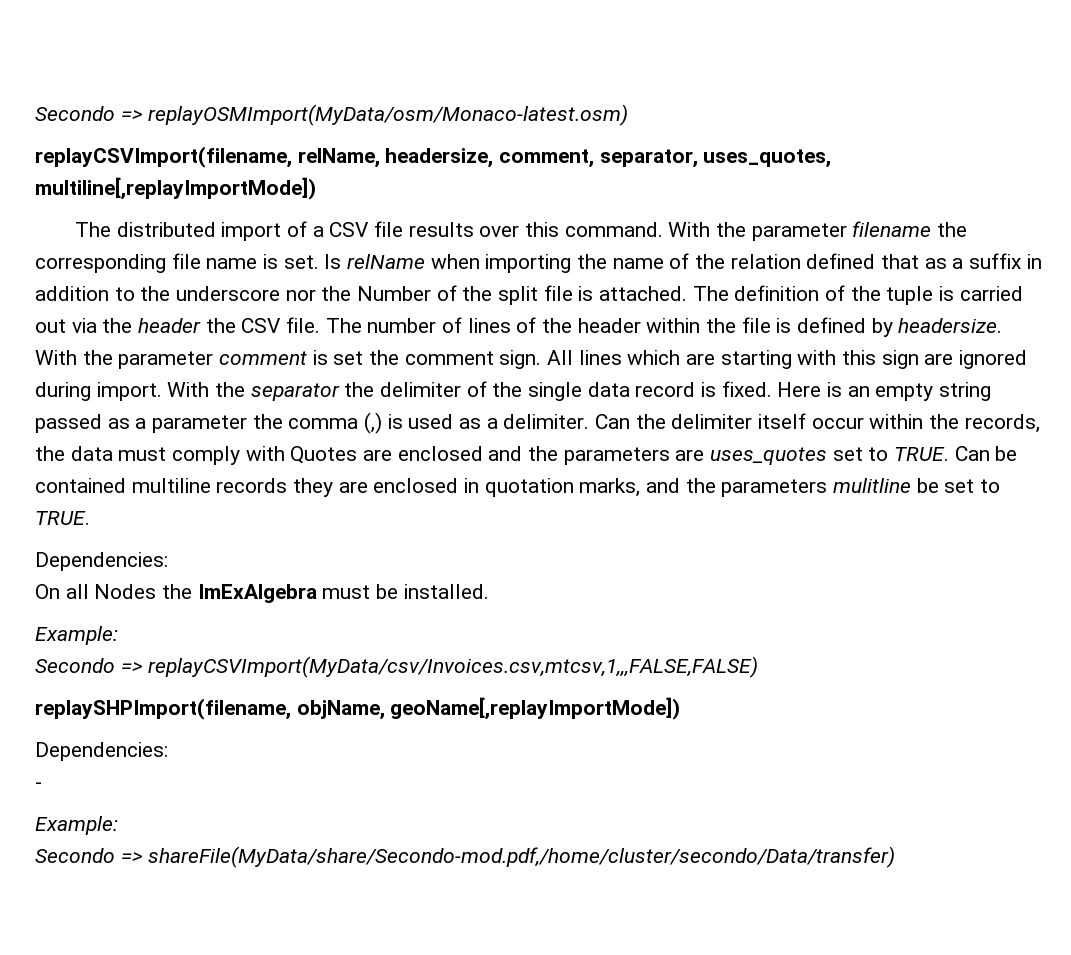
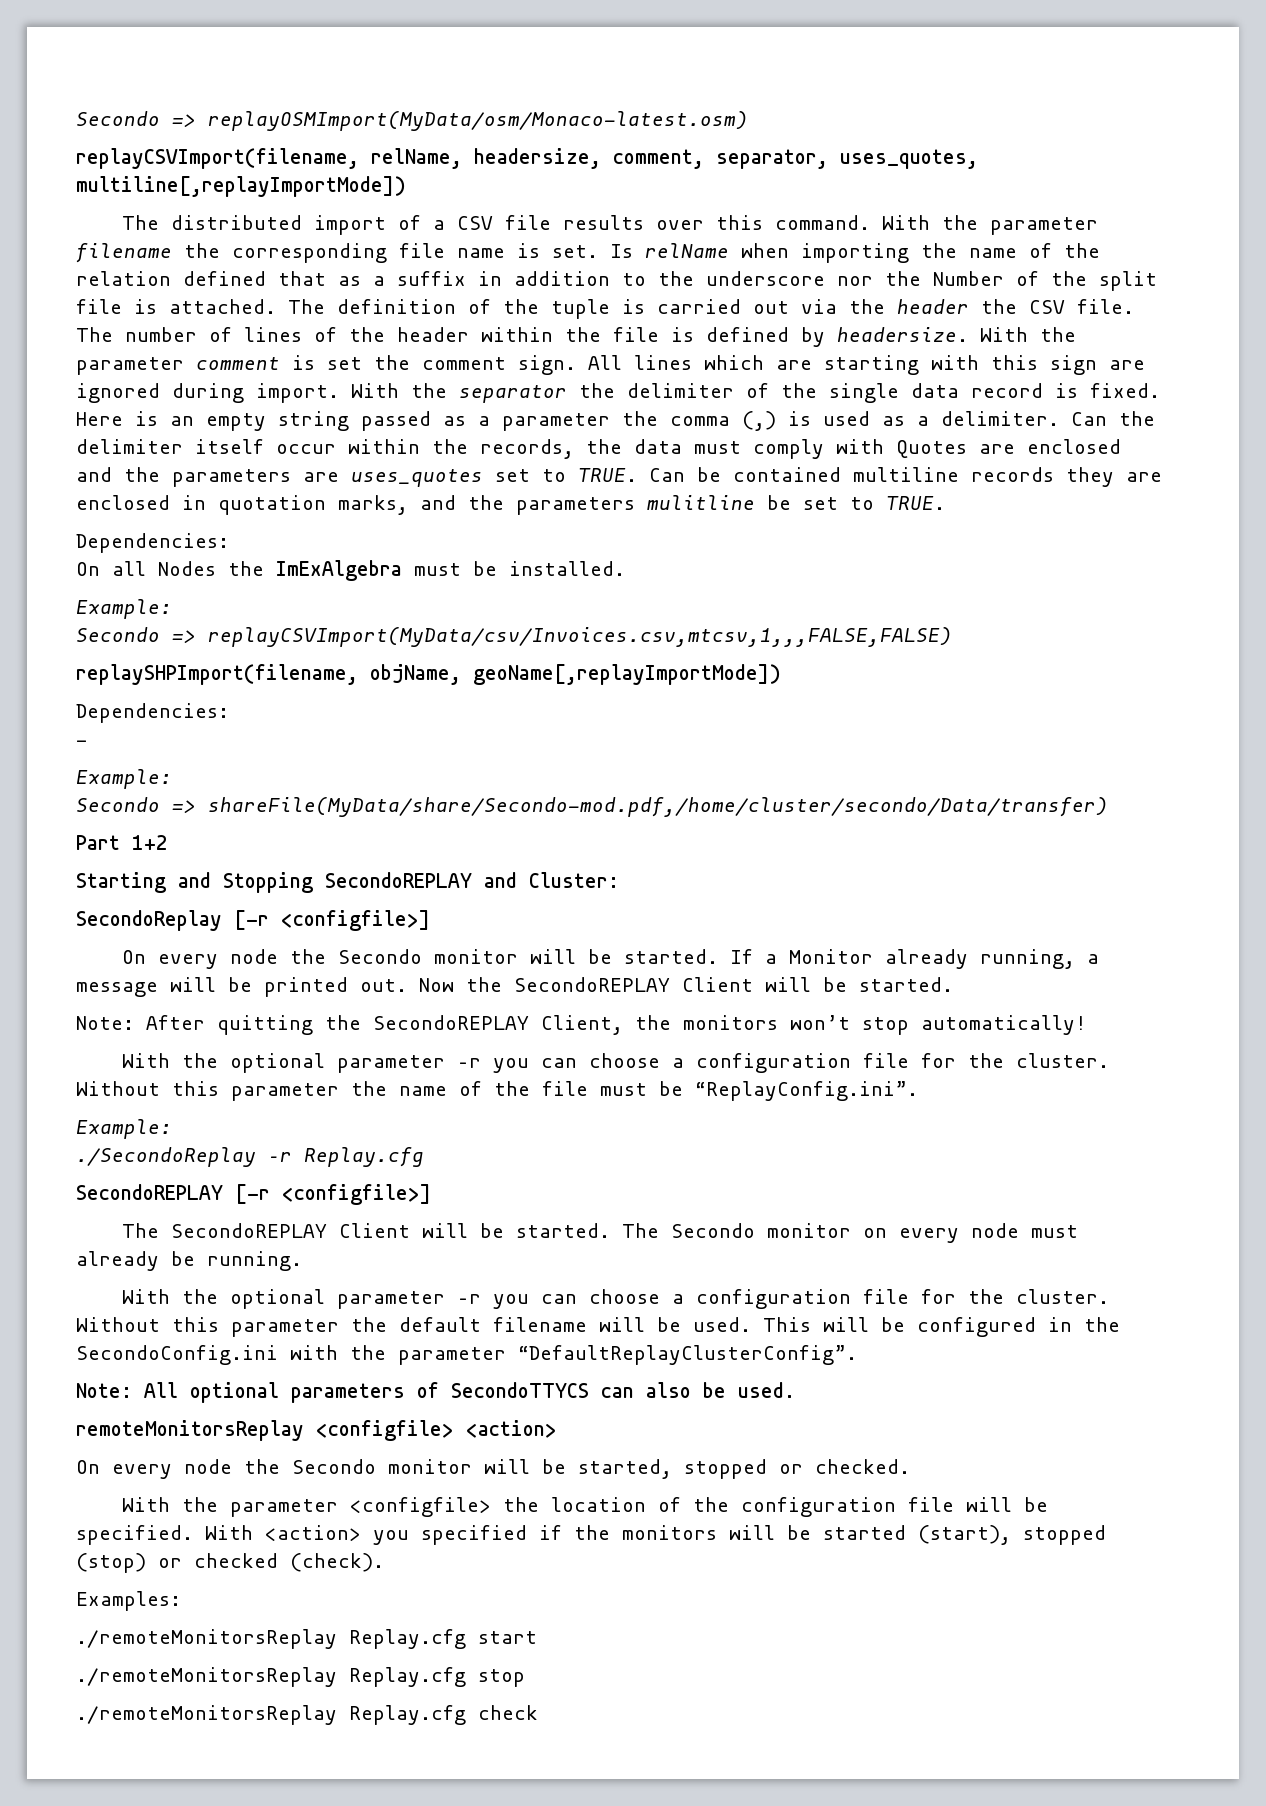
+ Part 1+2
+ Starting and Stopping SecondoREPLAY and Cluster:
+ SecondoReplay [-r <configfile>]
+ On every node the Secondo monitor will be started. If a Monitor already running, a message will be printed out. Now the SecondoREPLAY Client will be started.
+ Note: After quitting the SecondoREPLAY Client, the monitors won’t stop automatically!
+ With the optional parameter –r you can choose a configuration file for the cluster. Without this parameter the name of the file must be “ReplayConfig.ini”.
+ Example:
+ ./SecondoReplay –r Replay.cfg
+ SecondoREPLAY [-r <configfile>]
+ The SecondoREPLAY Client will be started. The Secondo monitor on every node must already be running.
+ With the optional parameter –r you can choose a configuration file for the cluster. Without this parameter the default filename will be used. This will be configured in the SecondoConfig.ini with the parameter “DefaultReplayClusterConfig”.
+ Note: All optional parameters of SecondoTTYCS can also be used.
+ remoteMonitorsReplay <configfile> <action>
+ On every node the Secondo monitor will be started, stopped or checked.
+ With the parameter <configfile> the location of the configuration file will be specified. With <action> you specified if the monitors will be started (start), stopped (stop) or checked (check).
+ Examples:
+ ./remoteMonitorsReplay Replay.cfg start
+ ./remoteMonitorsReplay Replay.cfg stop
+ ./remoteMonitorsReplay Replay.cfg check

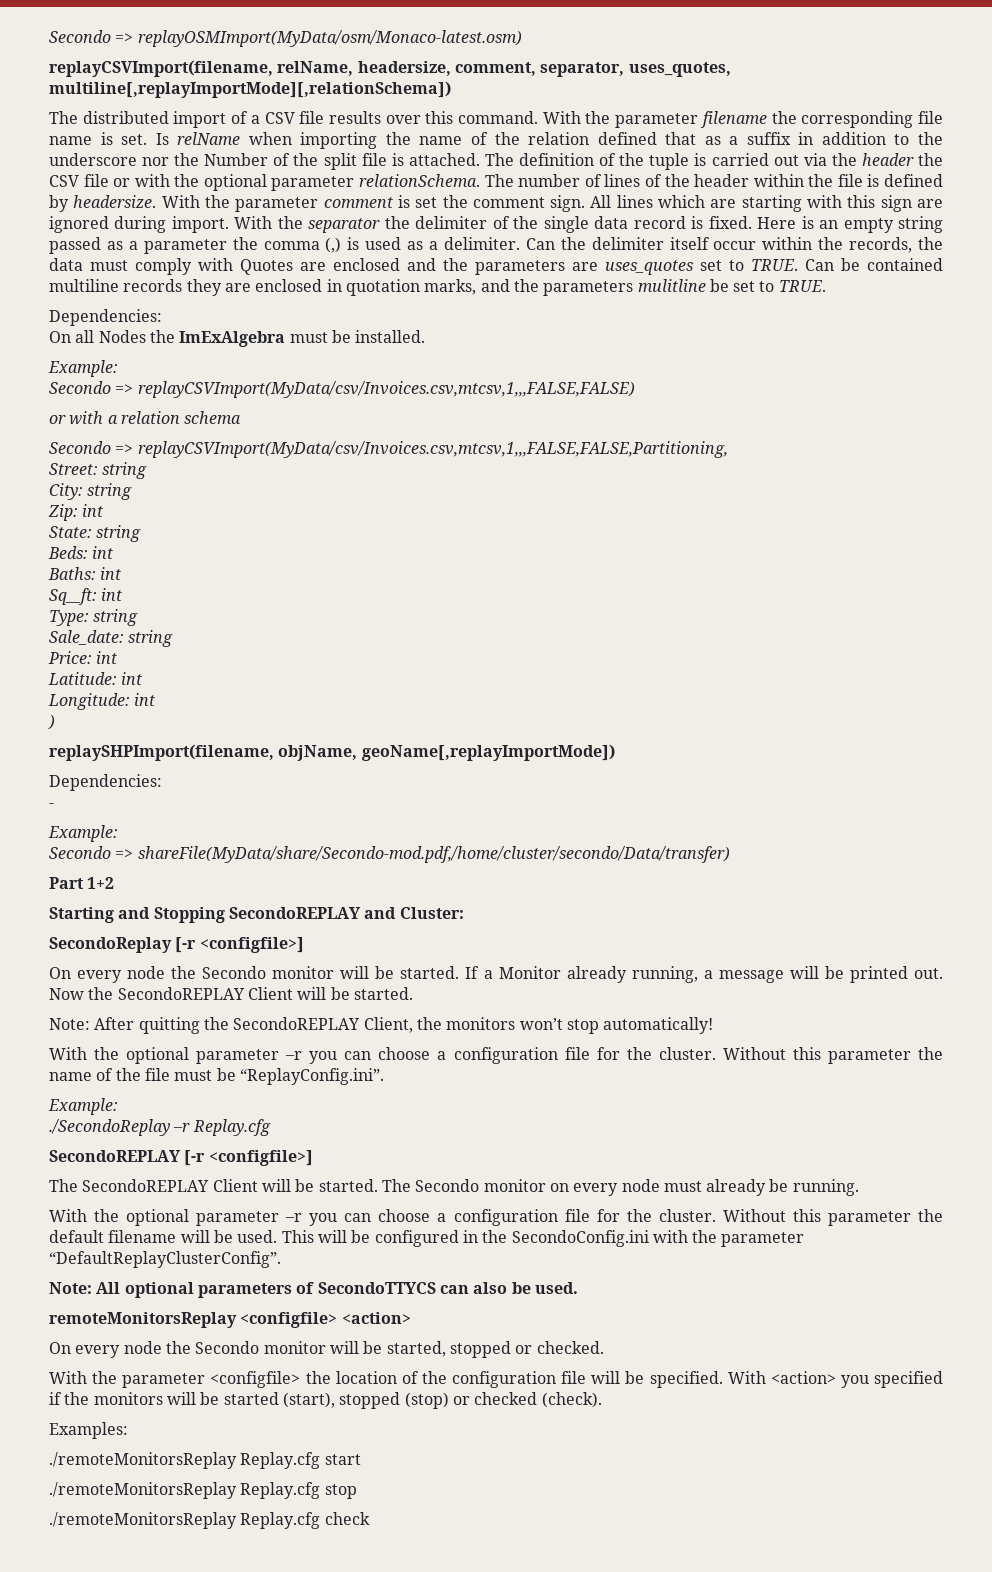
- replayCSVImport(filename, relName, headersize, comment, separator, uses_quotes, multiline[,replayImportMode])
+ replayCSVImport(filename, relName, headersize, comment, separator, uses_quotes, multiline[,replayImportMode][,relationSchema])
- The definition of the tuple is carried out via the header the CSV file.
+ The definition of the tuple is carried out via the header the CSV file or with the optional parameter relationSchema.
+ or with a relation schema
+ Secondo => replayCSVImport(MyData/csv/Invoices.csv,mtcsv,1,,,FALSE,FALSE,Partitioning,
+ Street: string
+ City: string
+ Zip: int
+ State: string
+ Beds: int
+ Baths: int
+ Sq__ft: int
+ Type: string
+ Sale_date: string
+ Price: int
+ Latitude: int
+ Longitude: int
+ )

